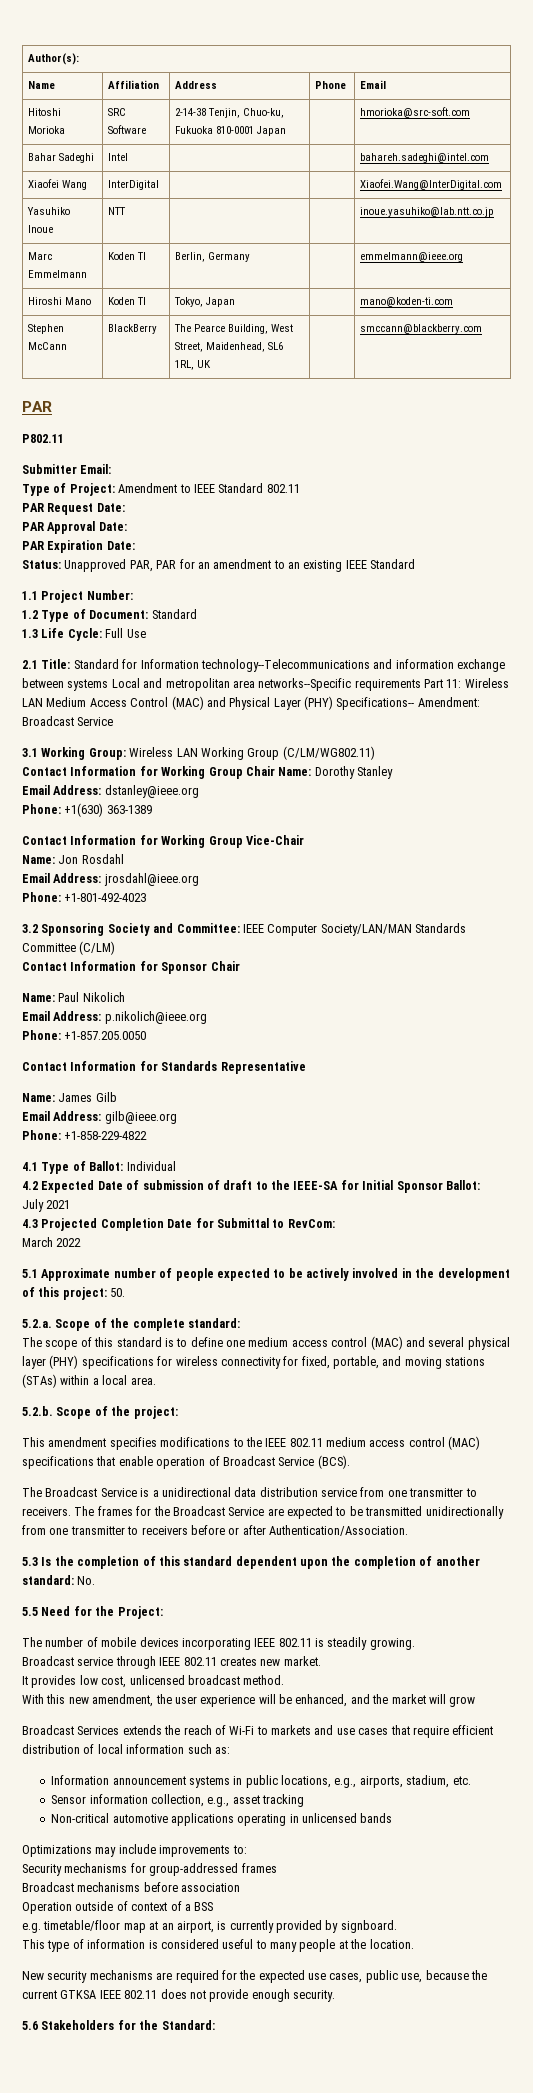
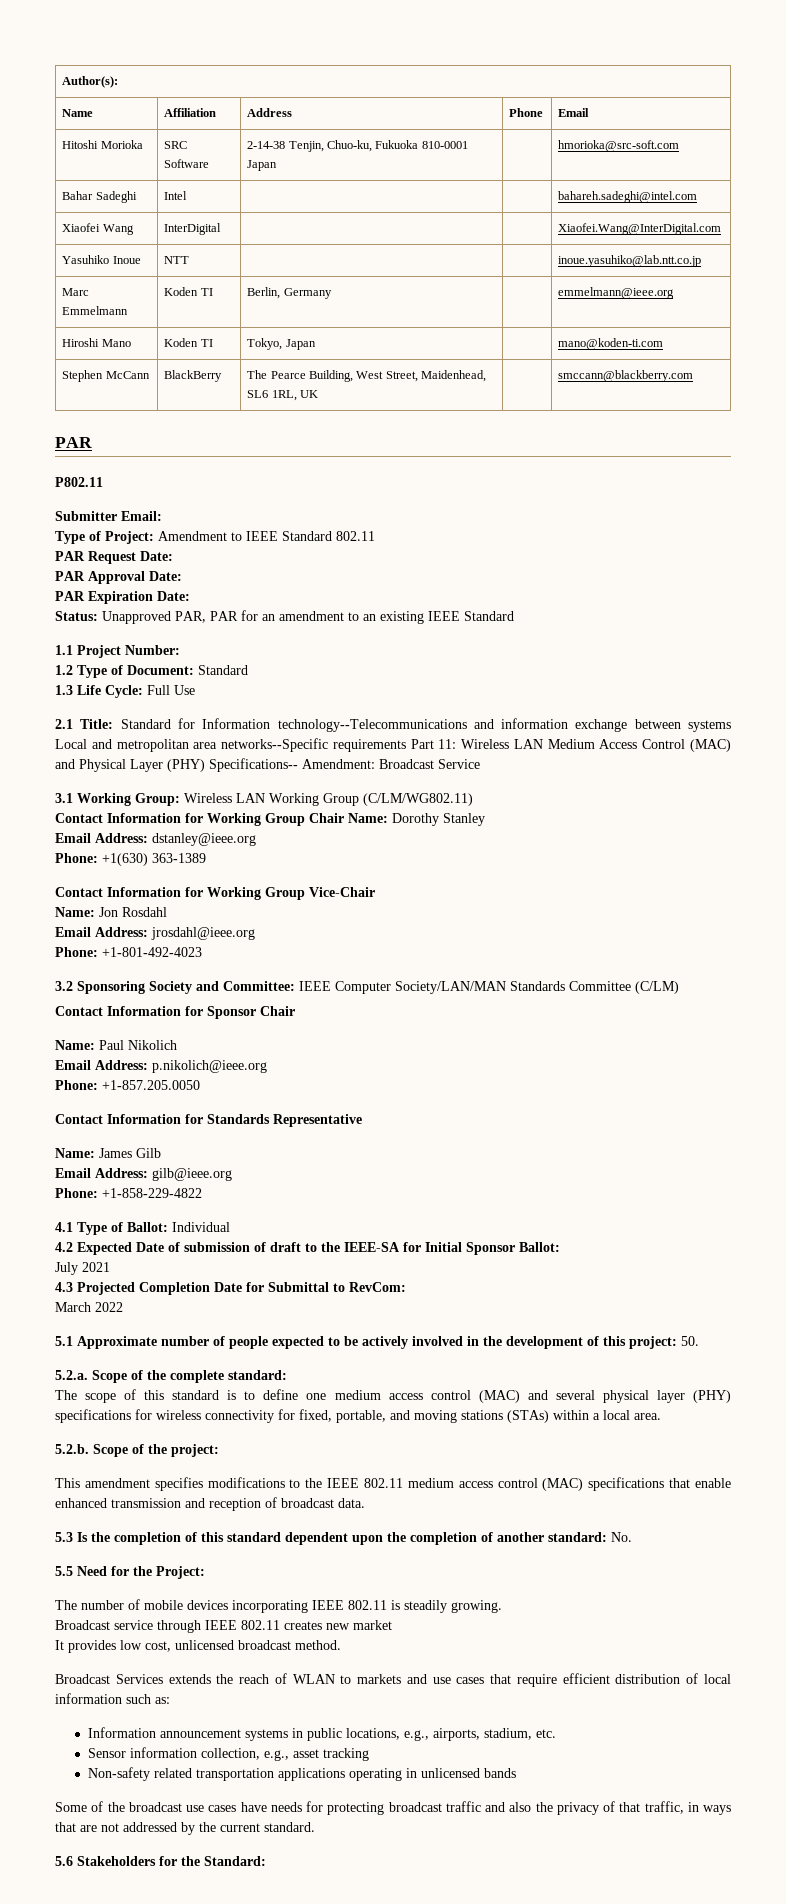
- This amendment specifies modifications to the IEEE 802.11 medium access control (MAC) specifications that enable operation of Broadcast Service (BCS).
- The Broadcast Service is a unidirectional data distribution service from one transmitter to receivers. The frames for the Broadcast Service are expected to be transmitted unidirectionally from one transmitter to receivers before or after Authentication/Association.
+ This amendment specifies modifications to the IEEE 802.11 medium access control (MAC) specifications that enable enhanced transmission and reception of broadcast data.
- Broadcast service through IEEE 802.11 creates new market.
+ Broadcast service through IEEE 802.11 creates new market
- With this new amendment, the user experience will be enhanced, and the market will grow
- Broadcast Services extends the reach of Wi-Fi to markets and use cases that require efficient distribution of local information such as:
+ Broadcast Services extends the reach of WLAN to markets and use cases that require efficient distribution of local information such as:
- Non-critical automotive applications operating in unlicensed bands
+ Non-safety related transportation applications operating in unlicensed bands
- Optimizations may include improvements to:
- Security mechanisms for group-addressed frames
- Broadcast mechanisms before association
- Operation outside of context of a BSS
- e.g. timetable/floor map at an airport, is currently provided by signboard.
- This type of information is considered useful to many people at the location.
- New security mechanisms are required for the expected use cases, public use, because the current GTKSA IEEE 802.11 does not provide enough security.
+ Some of the broadcast use cases have needs for protecting broadcast traffic and also the privacy of that traffic, in ways that are not addressed by the current standard.

